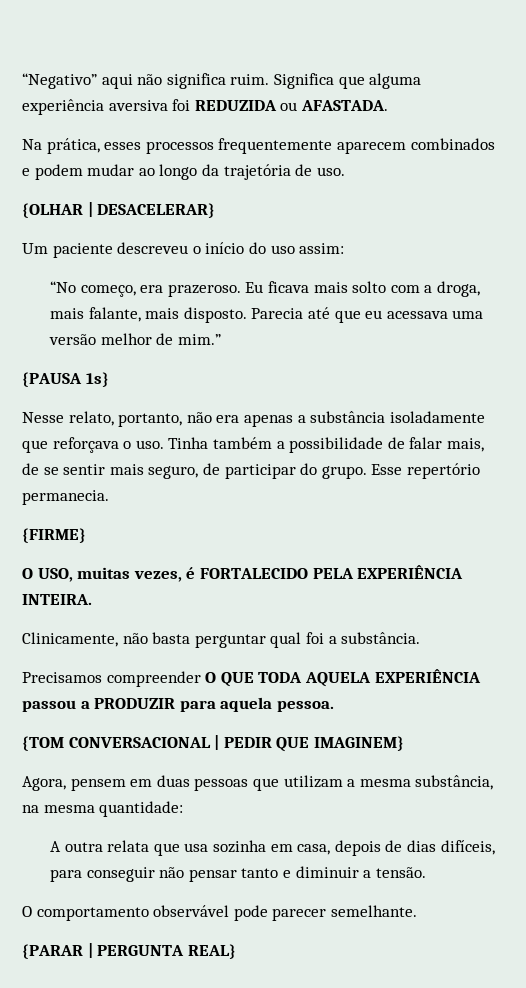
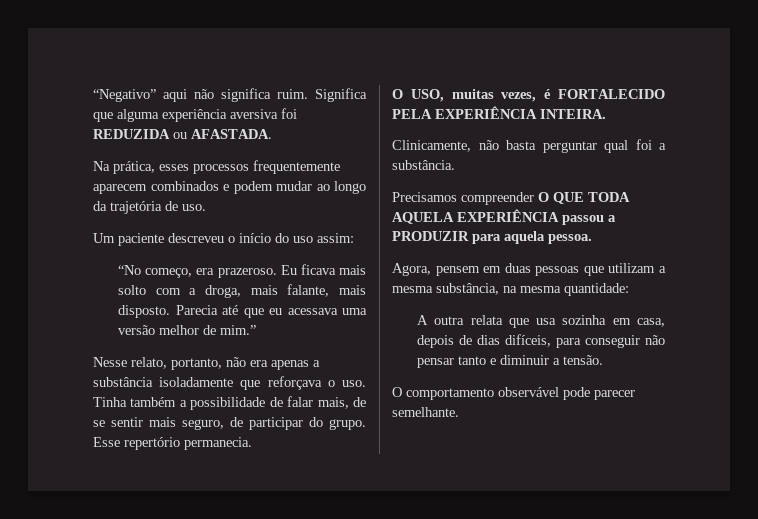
- {OLHAR | DESACELERAR}
- {PAUSA 1s}
- {FIRME}
- {TOM CONVERSACIONAL | PEDIR QUE IMAGINEM}
- {PARAR | PERGUNTA REAL}

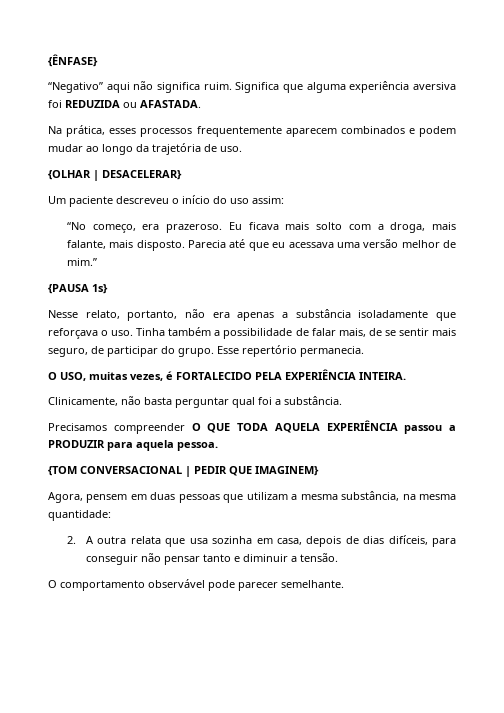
+ {ÊNFASE}
+ {OLHAR | DESACELERAR}
+ {PAUSA 1s}
+ {TOM CONVERSACIONAL | PEDIR QUE IMAGINEM}
- A outra relata que usa sozinha em casa, depois de dias difíceis, para conseguir não pensar tanto e diminuir a tensão.
+ 2. A outra relata que usa sozinha em casa, depois de dias difíceis, para conseguir não pensar tanto e diminuir a tensão.

